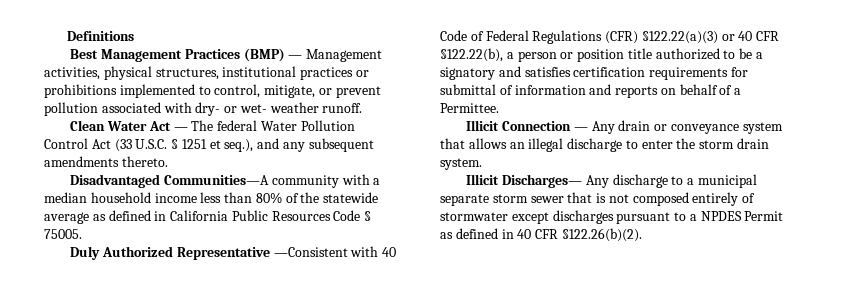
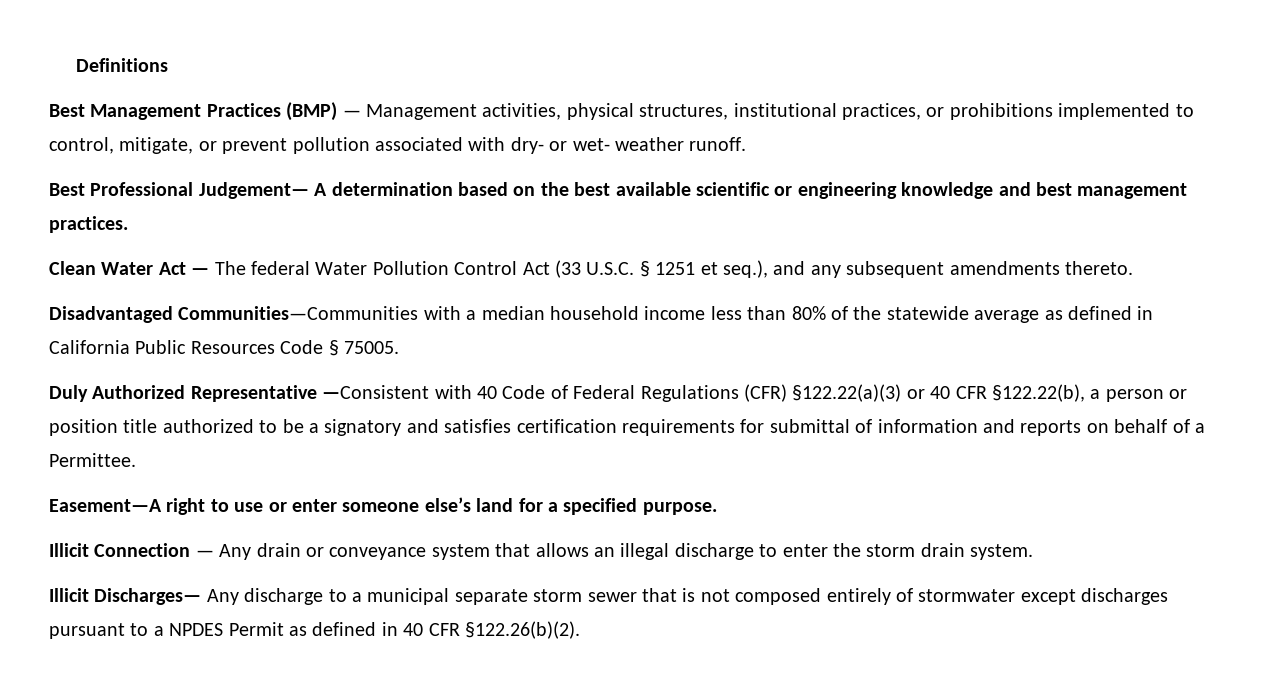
- Best Management Practices (BMP) — Management activities, physical structures, institutional practices or prohibitions implemented to control, mitigate, or prevent pollution associated with dry- or wet- weather runoff.
+ Best Management Practices (BMP) — Management activities, physical structures, institutional practices, or prohibitions implemented to control, mitigate, or prevent pollution associated with dry- or wet- weather runoff.
+ Best Professional Judgement— A determination based on the best available scientific or engineering knowledge and best management practices.
- Disadvantaged Communities—A community with a median household income less than 80% of the statewide average as defined in California Public Resources Code § 75005.
+ Disadvantaged Communities—Communities with a median household income less than 80% of the statewide average as defined in California Public Resources Code § 75005.
+ Easement—A right to use or enter someone else’s land for a specified purpose.

